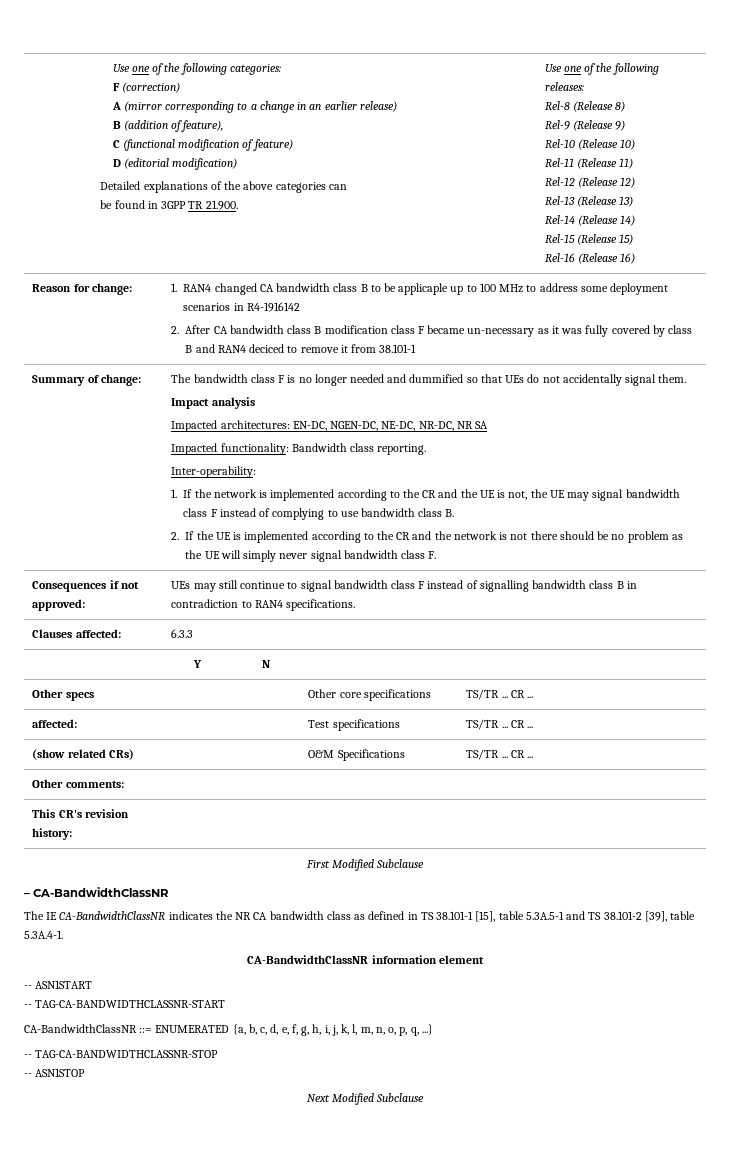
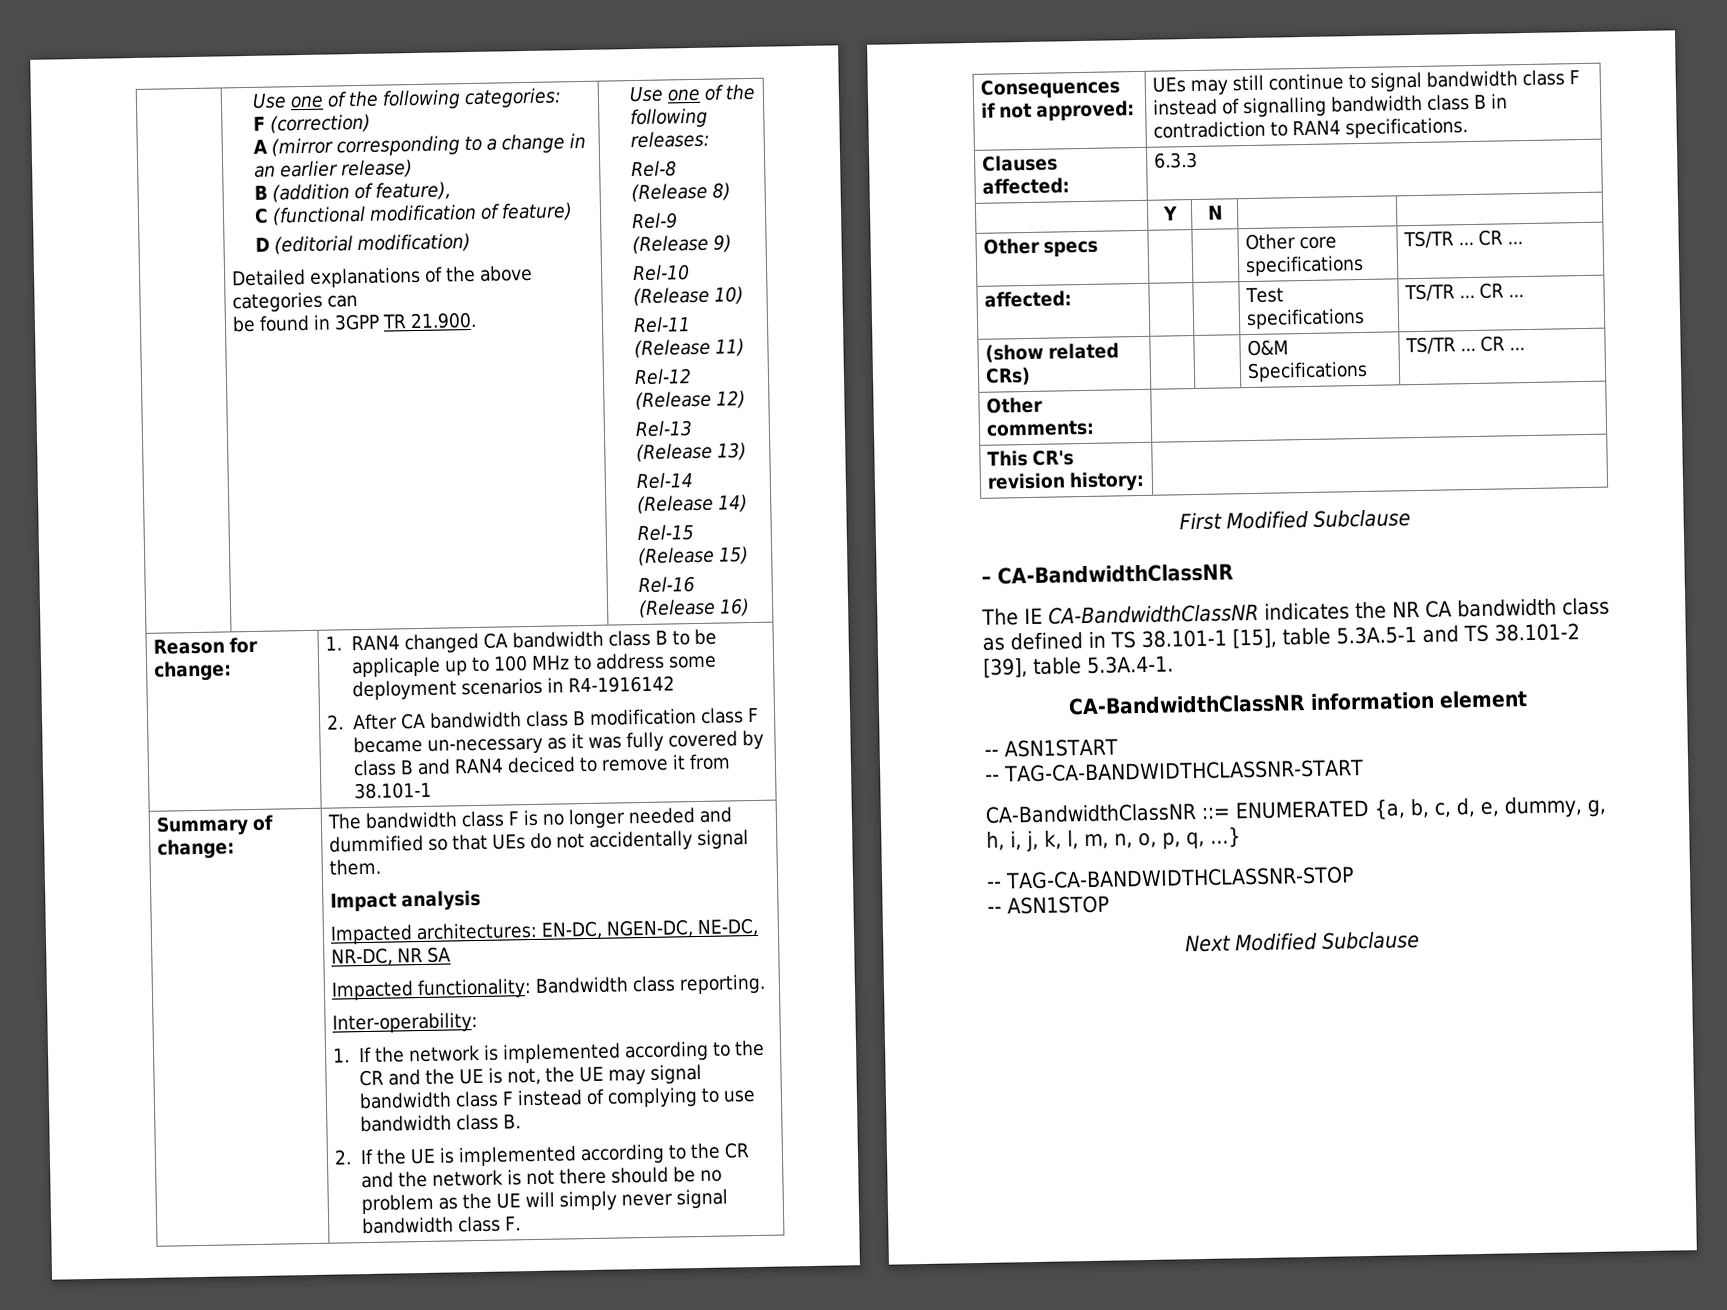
- CA-BandwidthClassNR ::= ENUMERATED {a, b, c, d, e, f, g, h, i, j, k, l, m, n, o, p, q, ...}
+ CA-BandwidthClassNR ::= ENUMERATED {a, b, c, d, e, dummy, g, h, i, j, k, l, m, n, o, p, q, ...}

